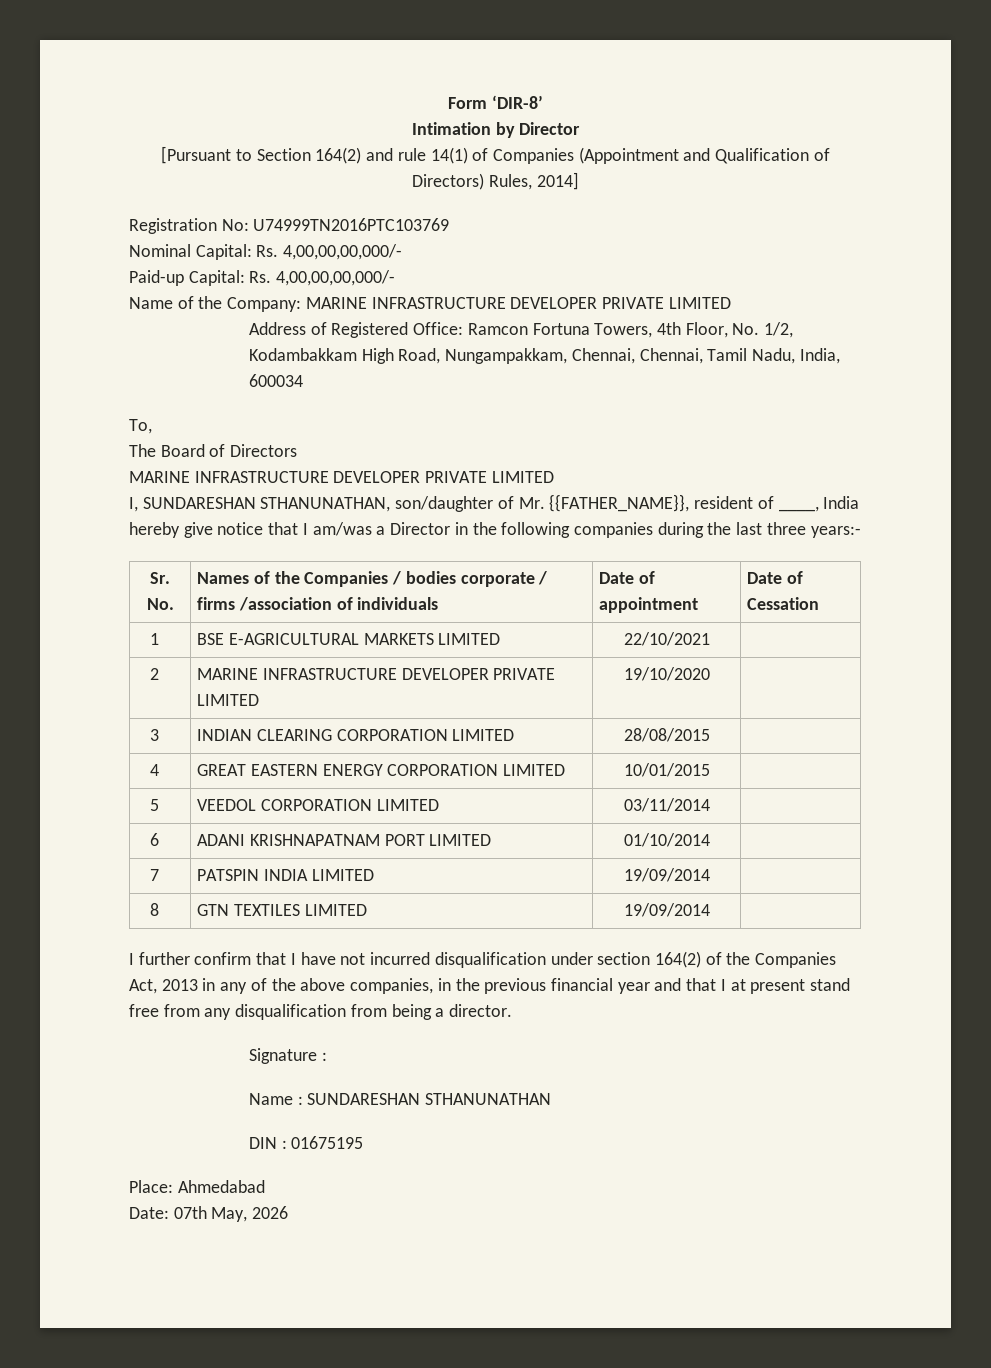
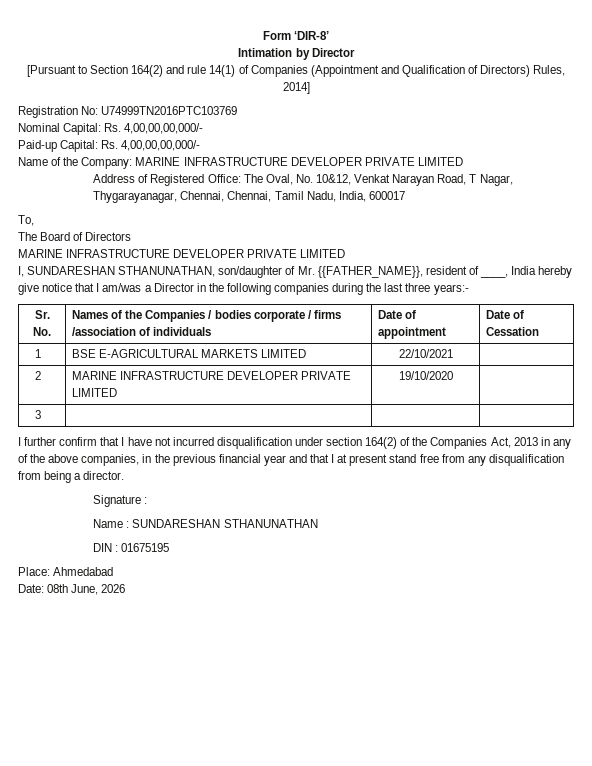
- Address of Registered Office: Ramcon Fortuna Towers, 4th Floor, No. 1/2, Kodambakkam High Road, Nungampakkam, Chennai, Chennai, Tamil Nadu, India, 600034
+ Address of Registered Office: The Oval, No. 10&12, Venkat Narayan Road, T Nagar, Thygarayanagar, Chennai, Chennai, Tamil Nadu, India, 600017
- 3 | INDIAN CLEARING CORPORATION LIMITED | 28/08/2015 |
- 4 | GREAT EASTERN ENERGY CORPORATION LIMITED | 10/01/2015 |
- 5 | VEEDOL CORPORATION LIMITED | 03/11/2014 |
- 6 | ADANI KRISHNAPATNAM PORT LIMITED | 01/10/2014 |
- 7 | PATSPIN INDIA LIMITED | 19/09/2014 |
- 8 | GTN TEXTILES LIMITED | 19/09/2014 |
+ 3 | | |
- Date: 07th May, 2026
+ Date: 08th June, 2026

